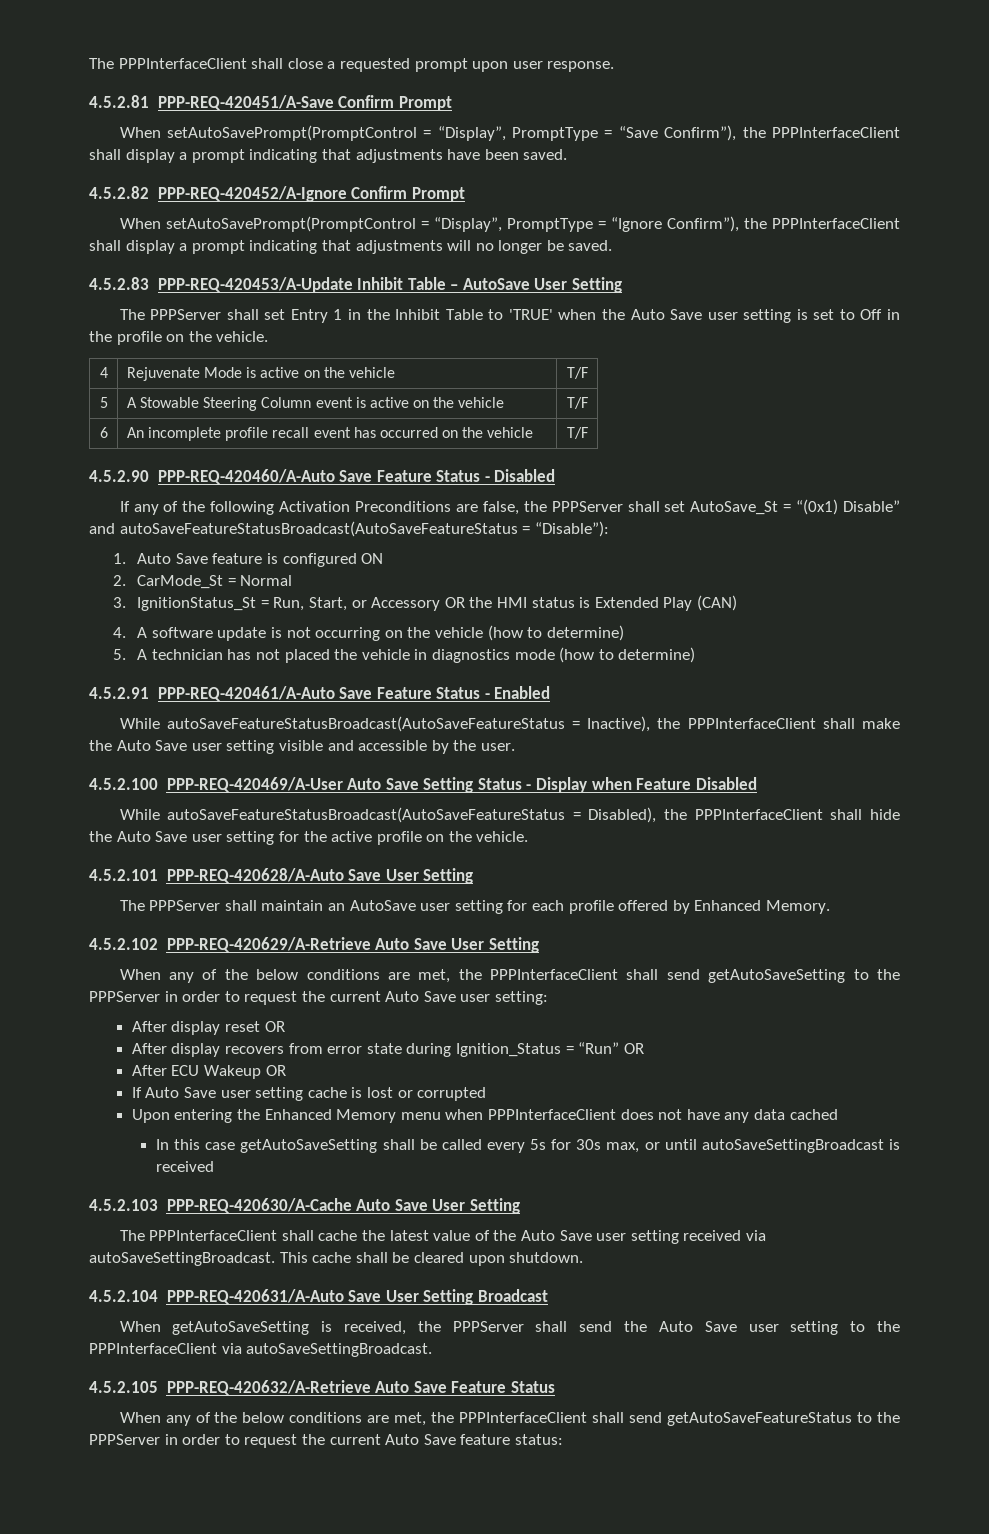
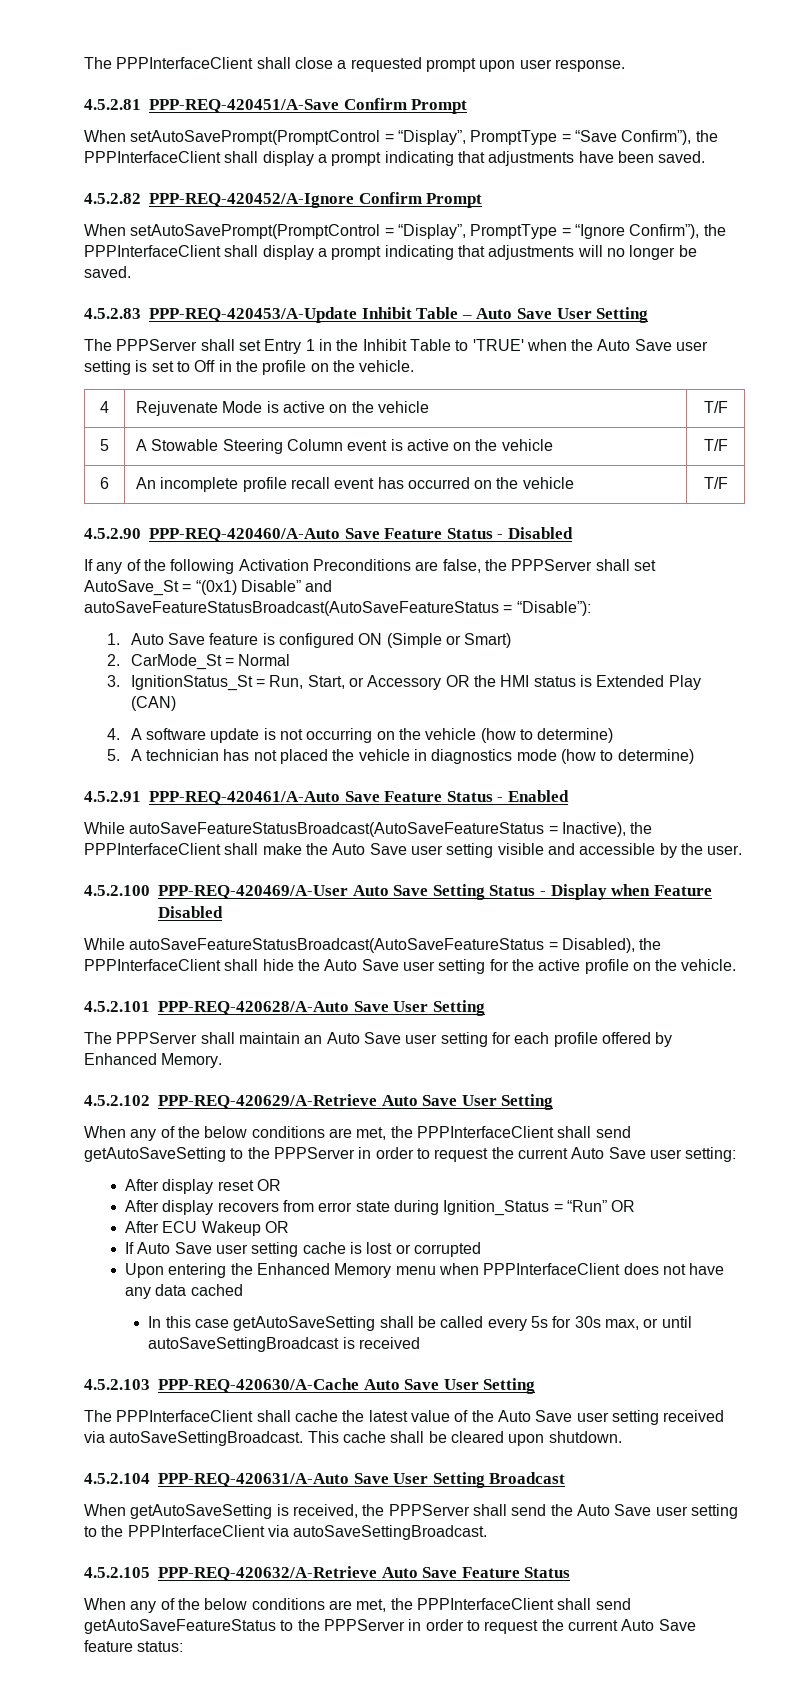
- 4.5.2.83 PPP-REQ-420453/A-Update Inhibit Table – AutoSave User Setting
+ 4.5.2.83 PPP-REQ-420453/A-Update Inhibit Table – Auto Save User Setting
- 1. Auto Save feature is configured ON
+ 1. Auto Save feature is configured ON (Simple or Smart)
- The PPPServer shall maintain an AutoSave user setting for each profile offered by Enhanced Memory.
+ The PPPServer shall maintain an Auto Save user setting for each profile offered by Enhanced Memory.

